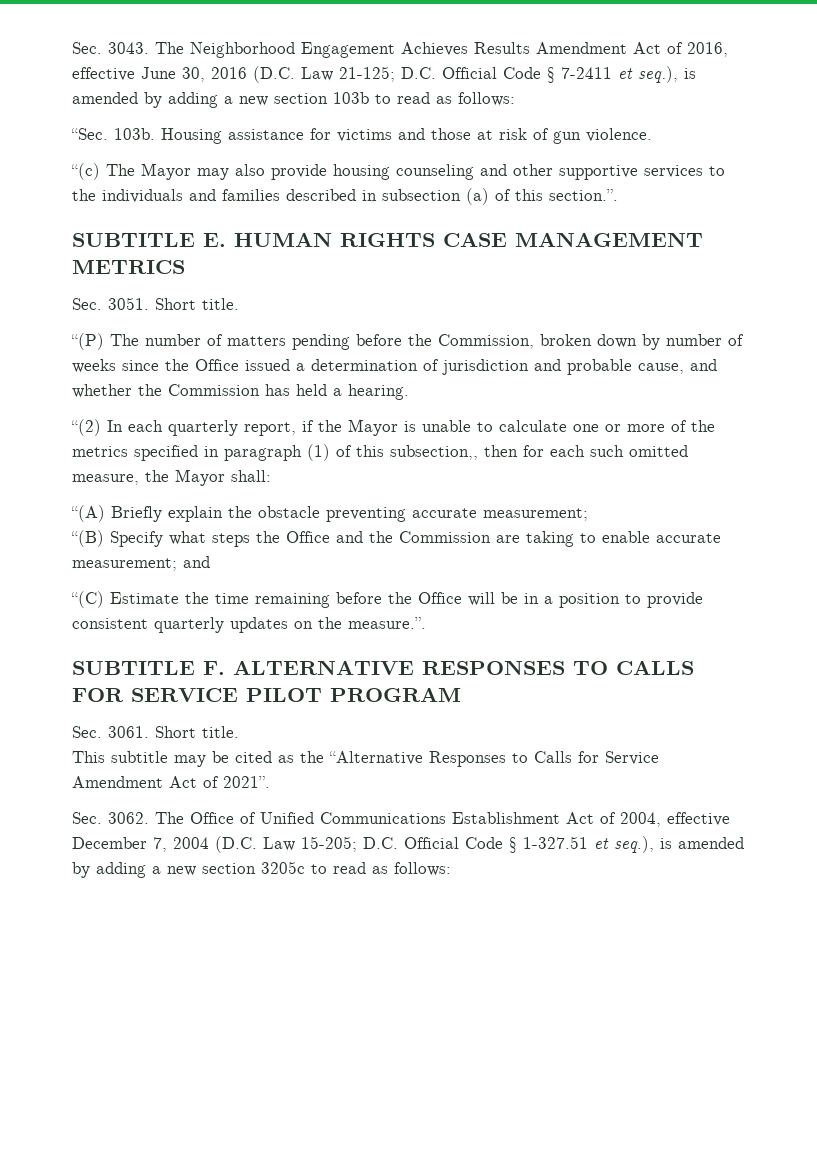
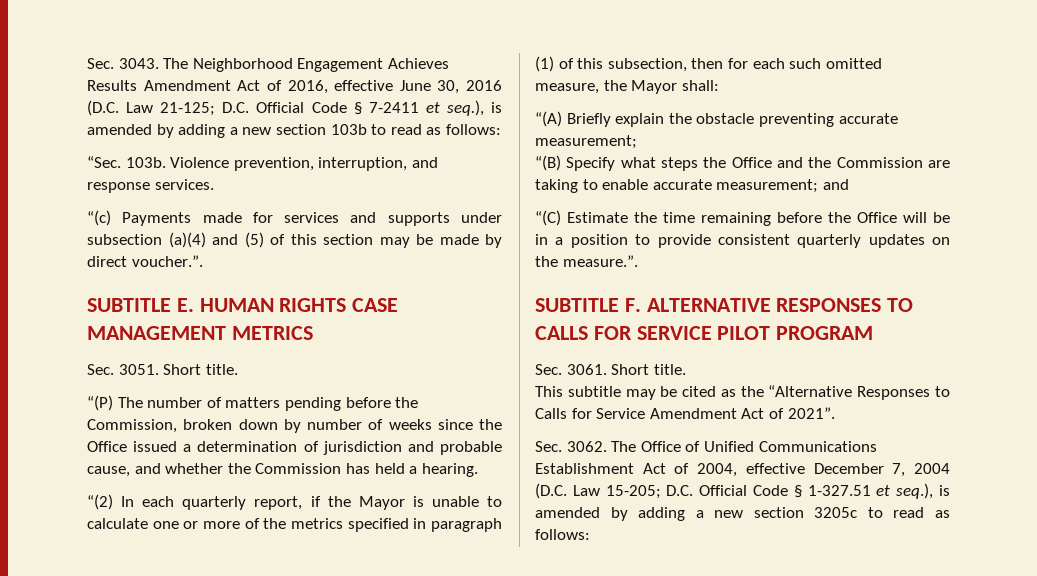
- Housing assistance for victims and those at risk of gun violence.
- “(c) The Mayor may also provide housing counseling and other supportive services to the individuals and families described in subsection (a) of this section.”.
+ Violence prevention, interruption, and response services.
+ “(c) Payments made for services and supports under subsection (a)(4) and (5) of this section may be made by direct voucher.”.
- “(2) In each quarterly report, if the Mayor is unable to calculate one or more of the metrics specified in paragraph (1) of this subsection,, then for each such omitted measure, the Mayor shall:
+ “(2) In each quarterly report, if the Mayor is unable to calculate one or more of the metrics specified in paragraph (1) of this subsection, then for each such omitted measure, the Mayor shall:

